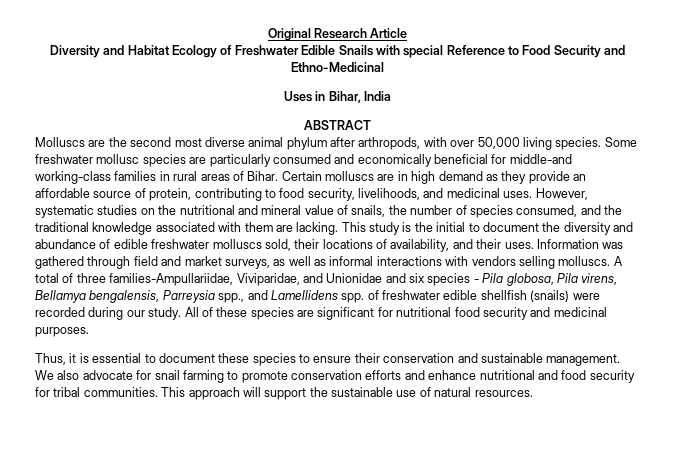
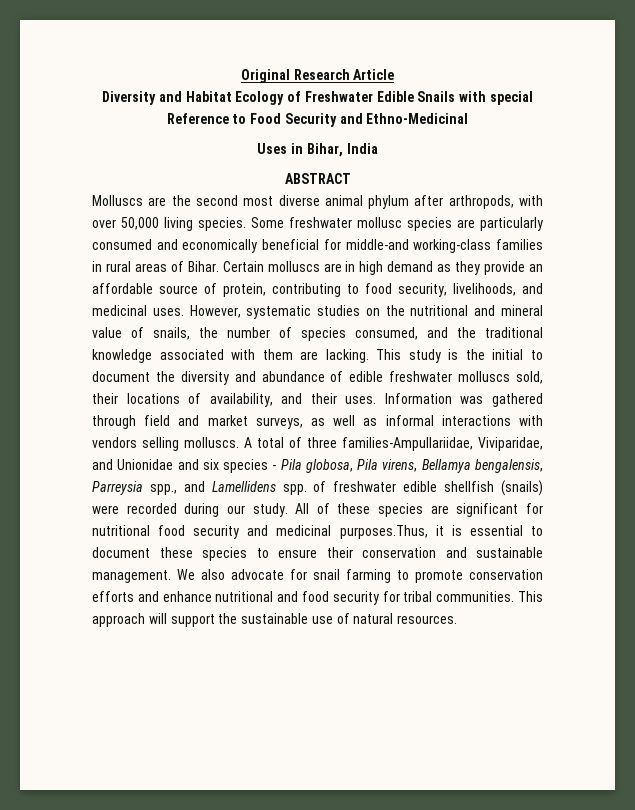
- All of these species are significant for nutritional food security and medicinal purposes.
- Thus, it is essential to document these species to ensure their conservation and sustainable management.
+ All of these species are significant for nutritional food security and medicinal purposes.Thus, it is essential to document these species to ensure their conservation and sustainable management.

